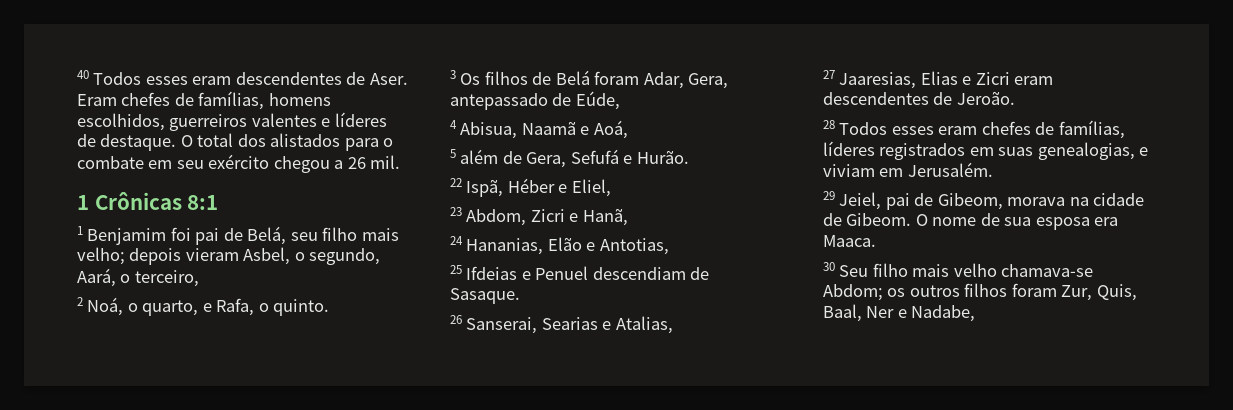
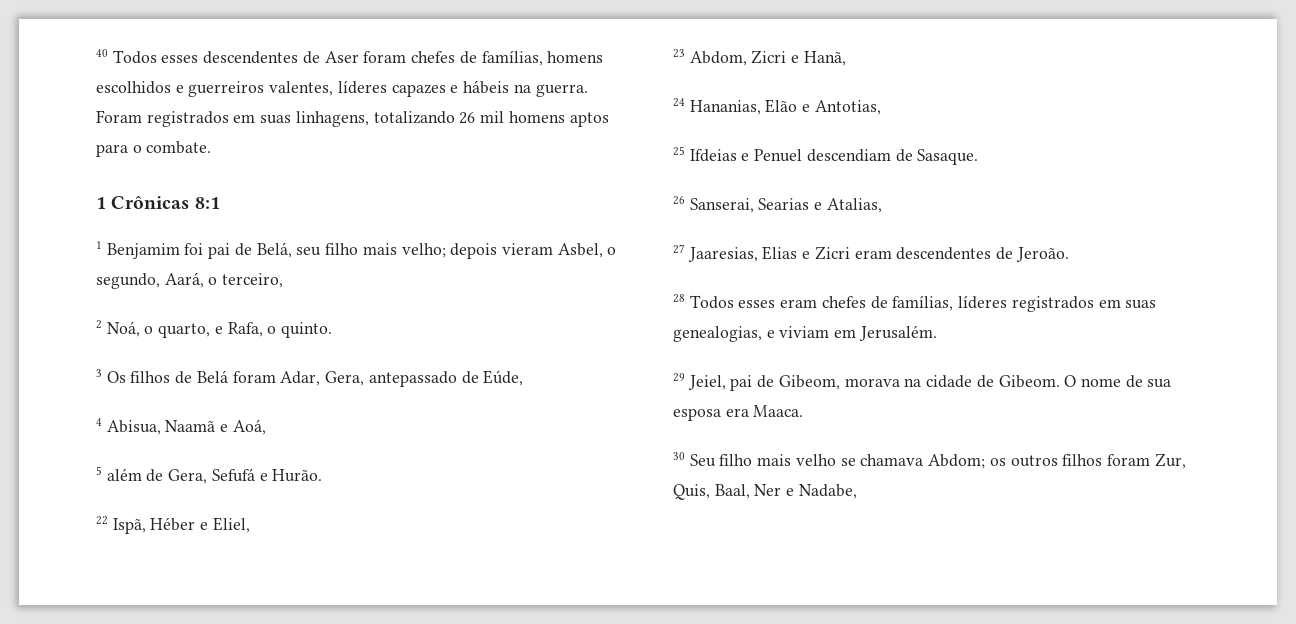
- 40 Todos esses eram descendentes de Aser. Eram chefes de famílias, homens escolhidos, guerreiros valentes e líderes de destaque. O total dos alistados para o combate em seu exército chegou a 26 mil.
+ 40 Todos esses descendentes de Aser foram chefes de famílias, homens escolhidos e guerreiros valentes, líderes capazes e hábeis na guerra. Foram registrados em suas linhagens, totalizando 26 mil homens aptos para o combate.
- 30 Seu filho mais velho chamava-se Abdom; os outros filhos foram Zur, Quis, Baal, Ner e Nadabe,
+ 30 Seu filho mais velho se chamava Abdom; os outros filhos foram Zur, Quis, Baal, Ner e Nadabe,

